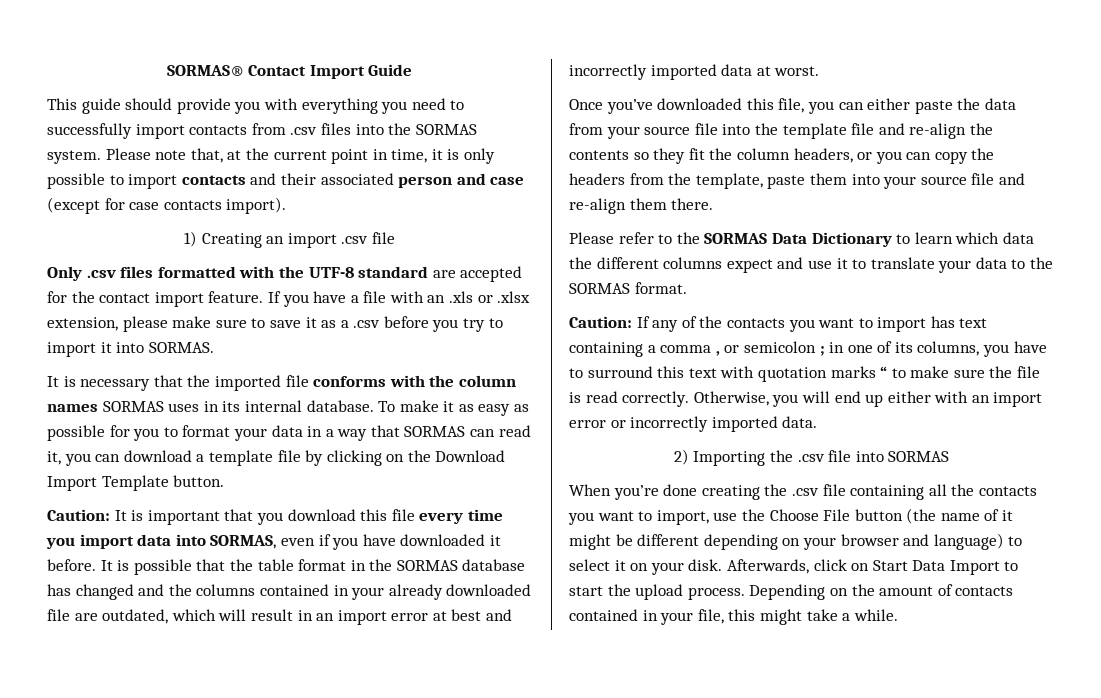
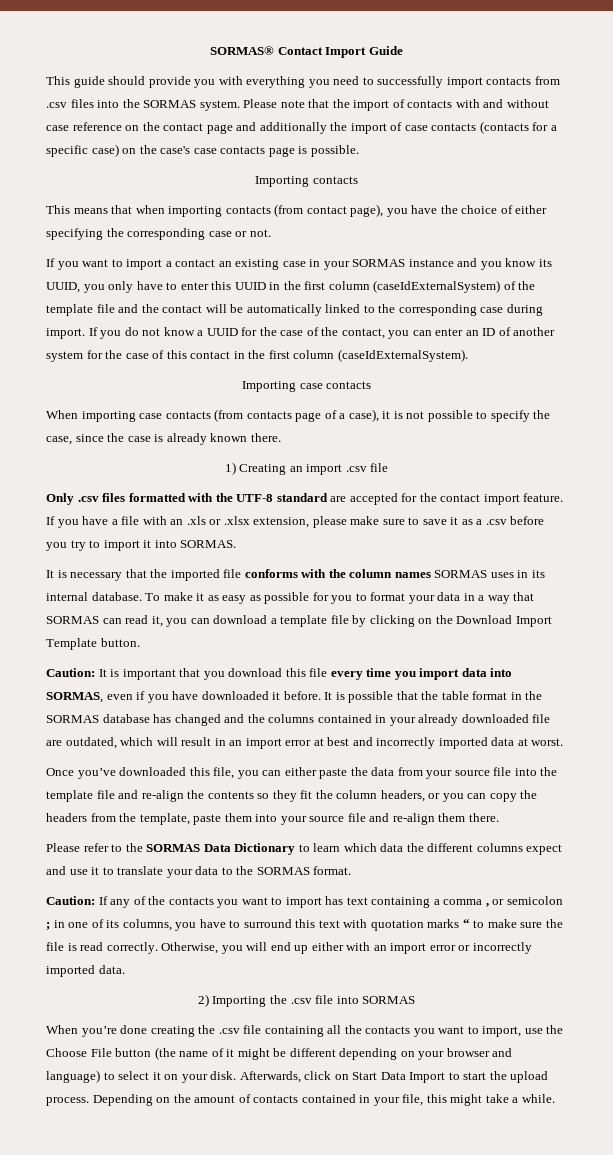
- Please note that, at the current point in time, it is only possible to import contacts and their associated person and case (except for case contacts import).
+ Please note that the import of contacts with and without case reference on the contact page and additionally the import of case contacts (contacts for a specific case) on the case's case contacts page is possible.
+ Importing contacts
+ This means that when importing contacts (from contact page), you have the choice of either specifying the corresponding case or not.
+ If you want to import a contact an existing case in your SORMAS instance and you know its UUID, you only have to enter this UUID in the first column (caseIdExternalSystem) of the template file and the contact will be automatically linked to the corresponding case during import. If you do not know a UUID for the case of the contact, you can enter an ID of another system for the case of this contact in the first column (caseIdExternalSystem).
+ Importing case contacts
+ When importing case contacts (from contacts page of a case), it is not possible to specify the case, since the case is already known there.

